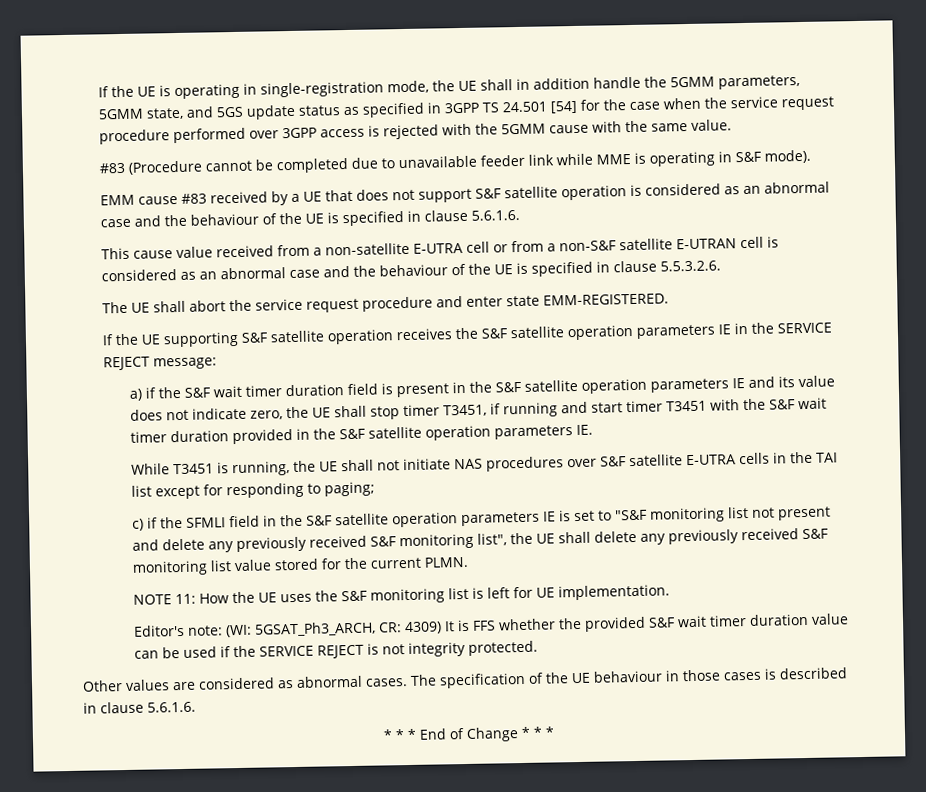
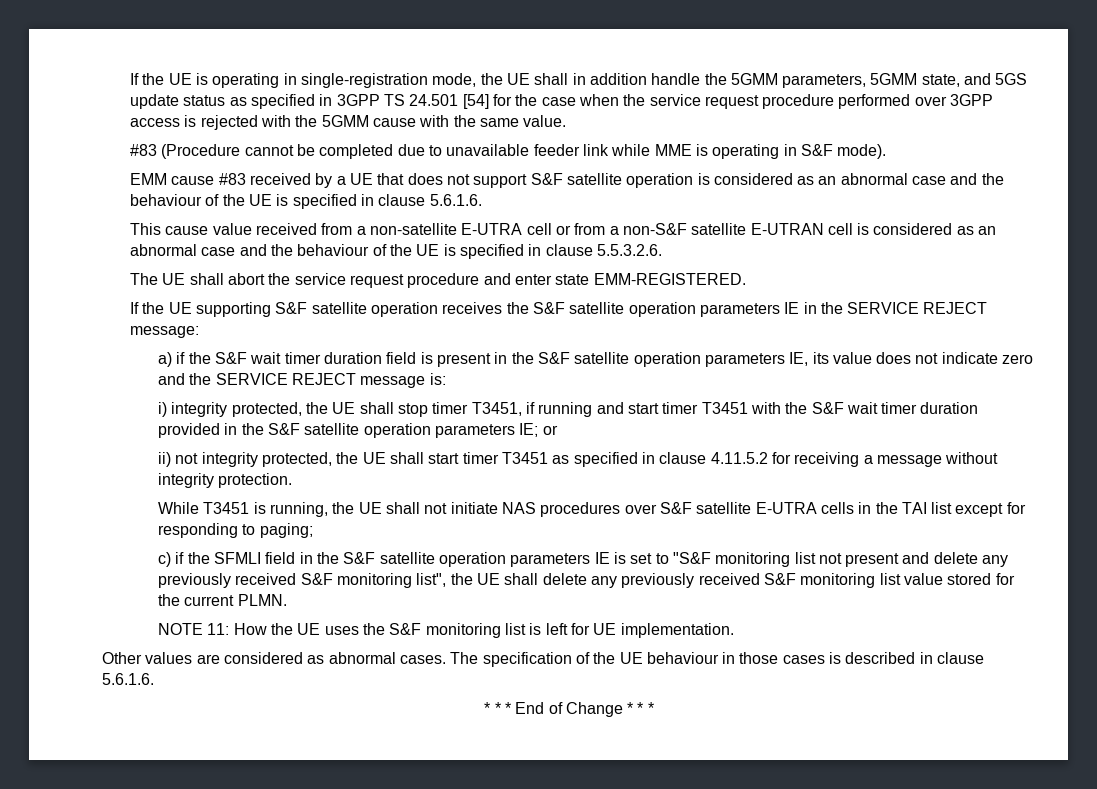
- a) if the S&F wait timer duration field is present in the S&F satellite operation parameters IE and its value does not indicate zero, the UE shall stop timer T3451, if running and start timer T3451 with the S&F wait timer duration provided in the S&F satellite operation parameters IE.
+ a) if the S&F wait timer duration field is present in the S&F satellite operation parameters IE, its value does not indicate zero and the SERVICE REJECT message is:
+ i) integrity protected, the UE shall stop timer T3451, if running and start timer T3451 with the S&F wait timer duration provided in the S&F satellite operation parameters IE; or
+ ii) not integrity protected, the UE shall start timer T3451 as specified in clause 4.11.5.2 for receiving a message without integrity protection.
- Editor's note: (WI: 5GSAT_Ph3_ARCH, CR: 4309) It is FFS whether the provided S&F wait timer duration value can be used if the SERVICE REJECT is not integrity protected.

